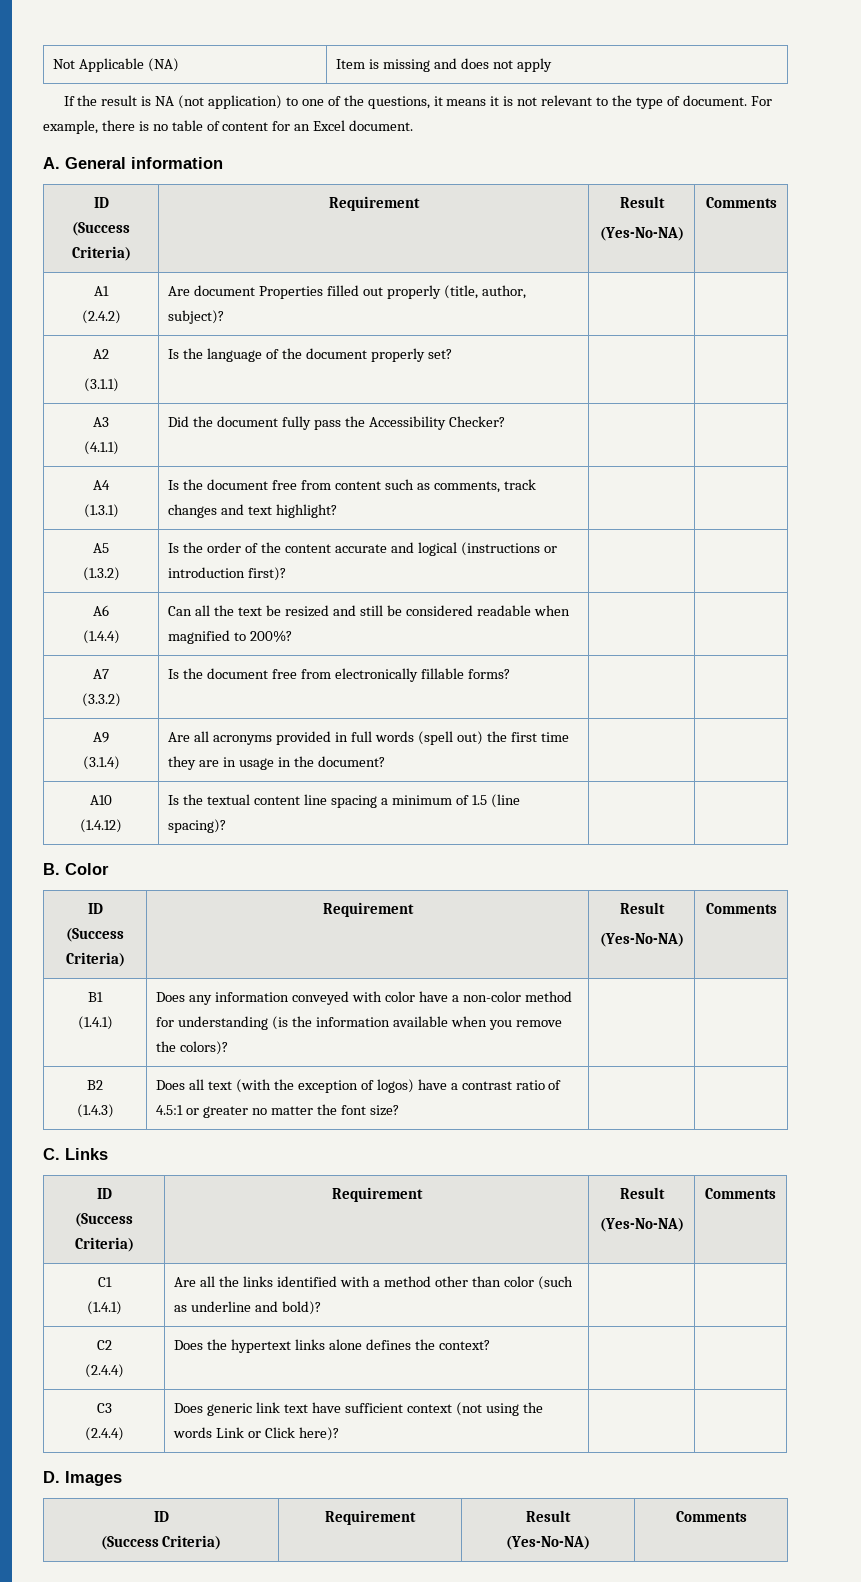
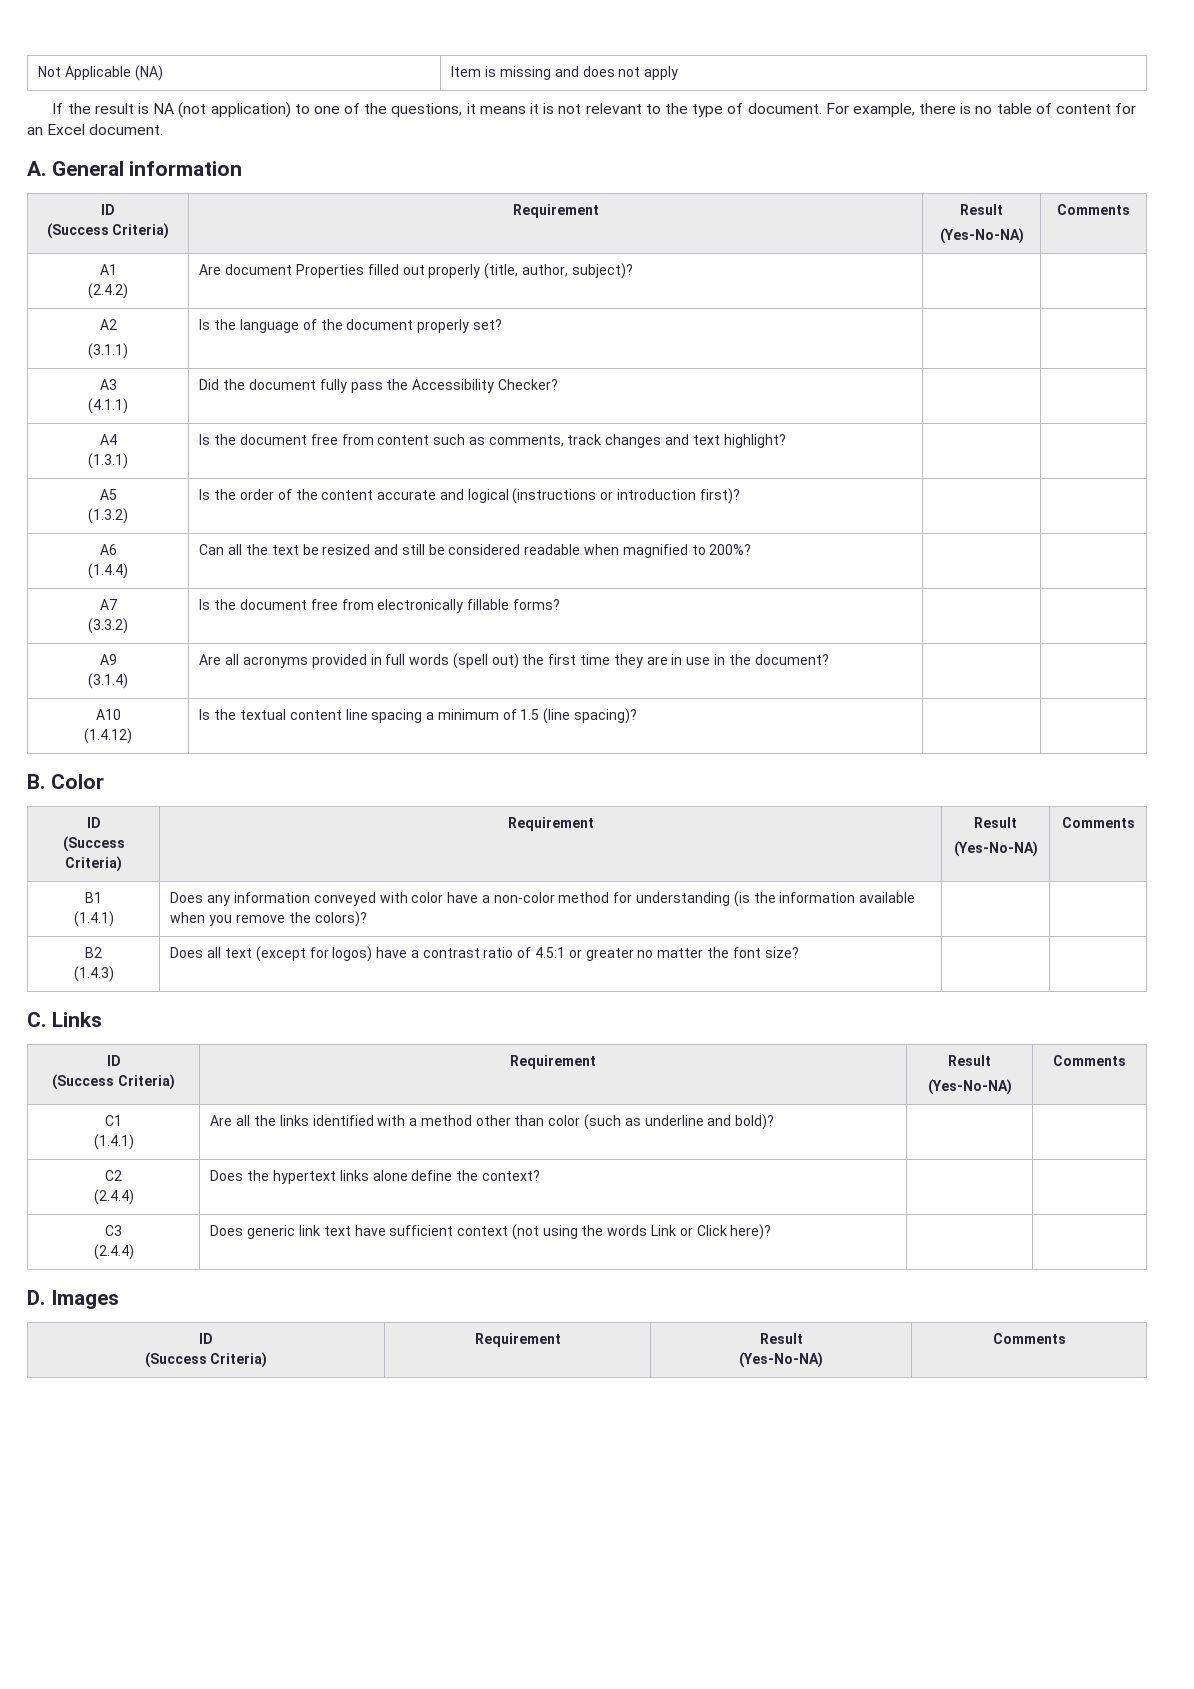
  A9
- (3.1.4) | Are all acronyms provided in full words (spell out) the first time they are in usage in the document? | |
+ (3.1.4) | Are all acronyms provided in full words (spell out) the first time they are in use in the document? | |
  B2
- (1.4.3) | Does all text (with the exception of logos) have a contrast ratio of 4.5:1 or greater no matter the font size? | |
+ (1.4.3) | Does all text (except for logos) have a contrast ratio of 4.5:1 or greater no matter the font size? | |
  C2
- (2.4.4) | Does the hypertext links alone defines the context? | |
+ (2.4.4) | Does the hypertext links alone define the context? | |

